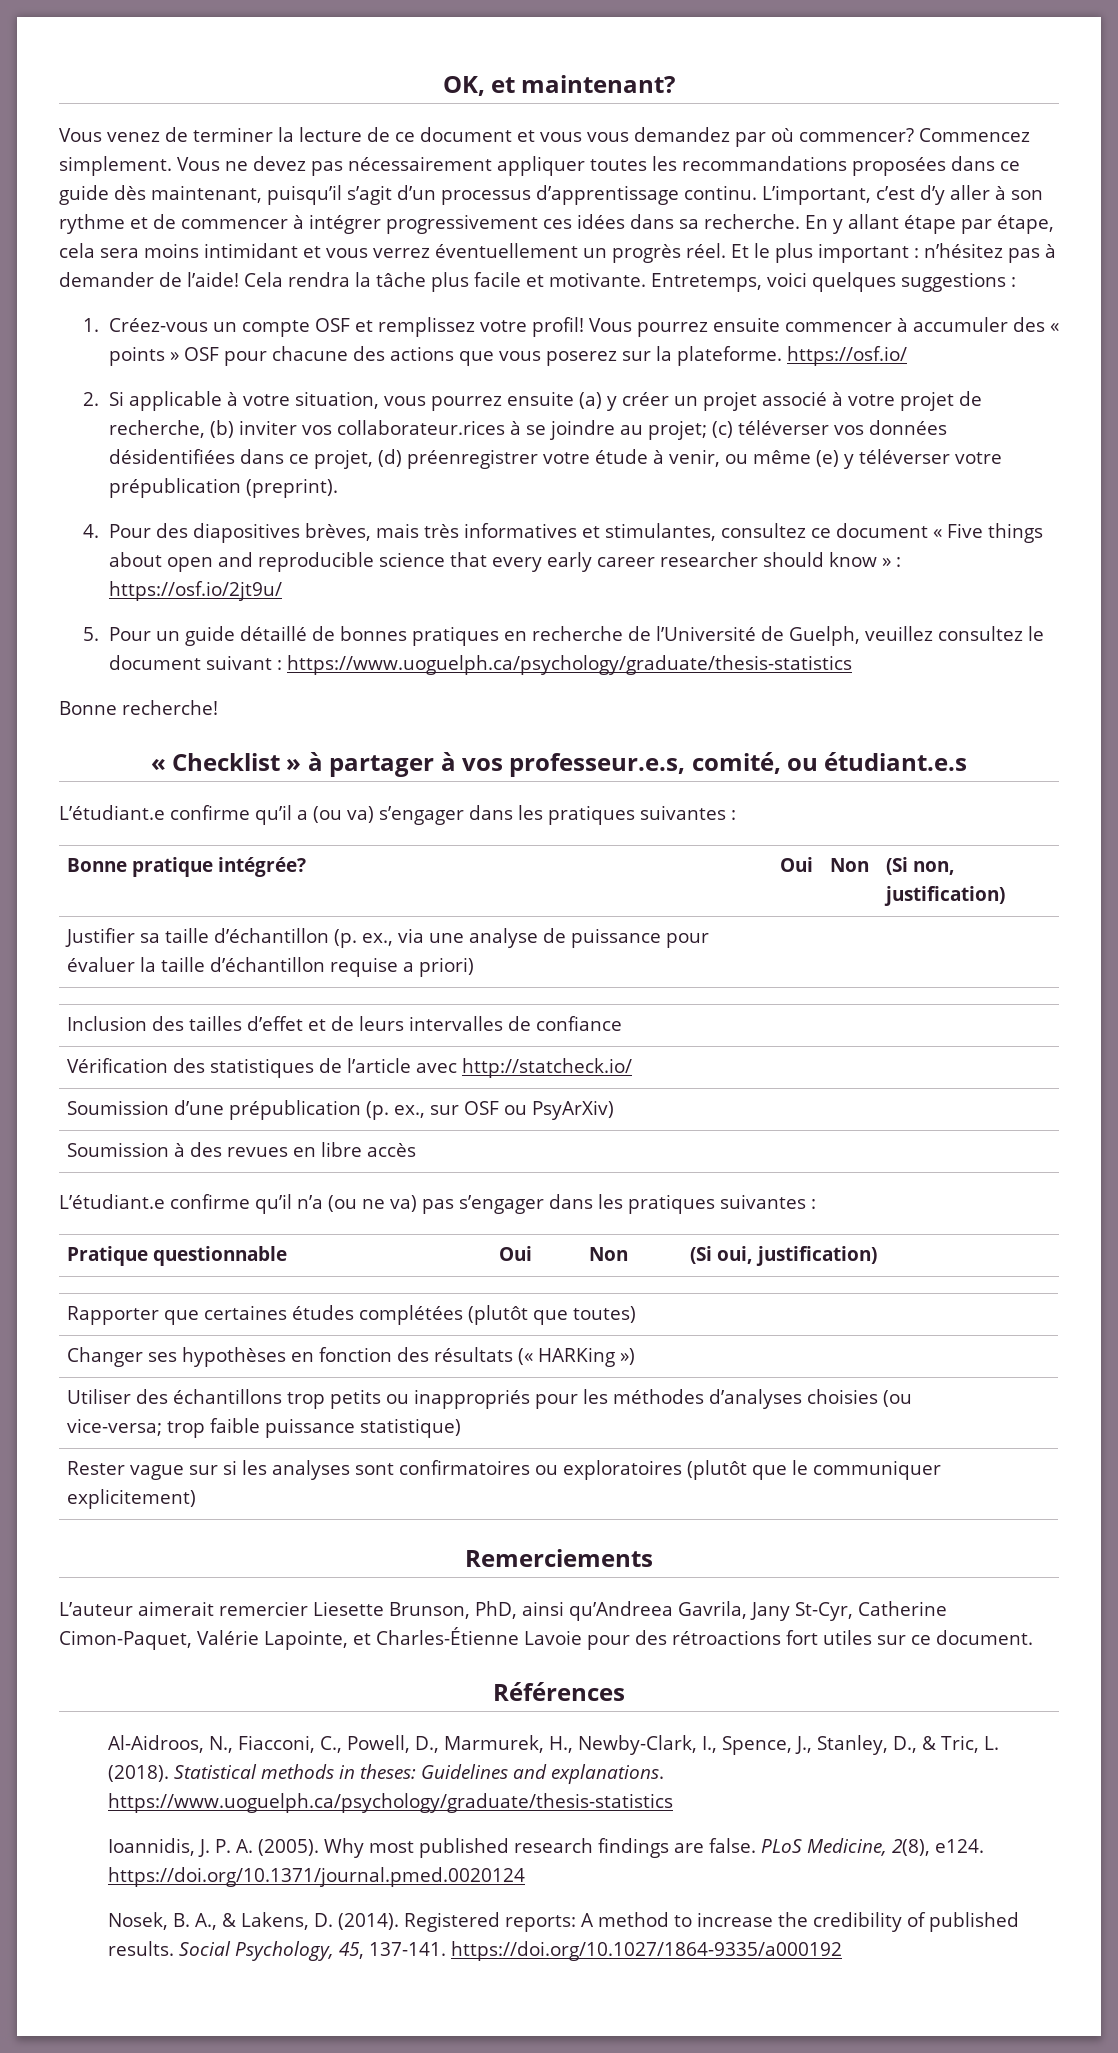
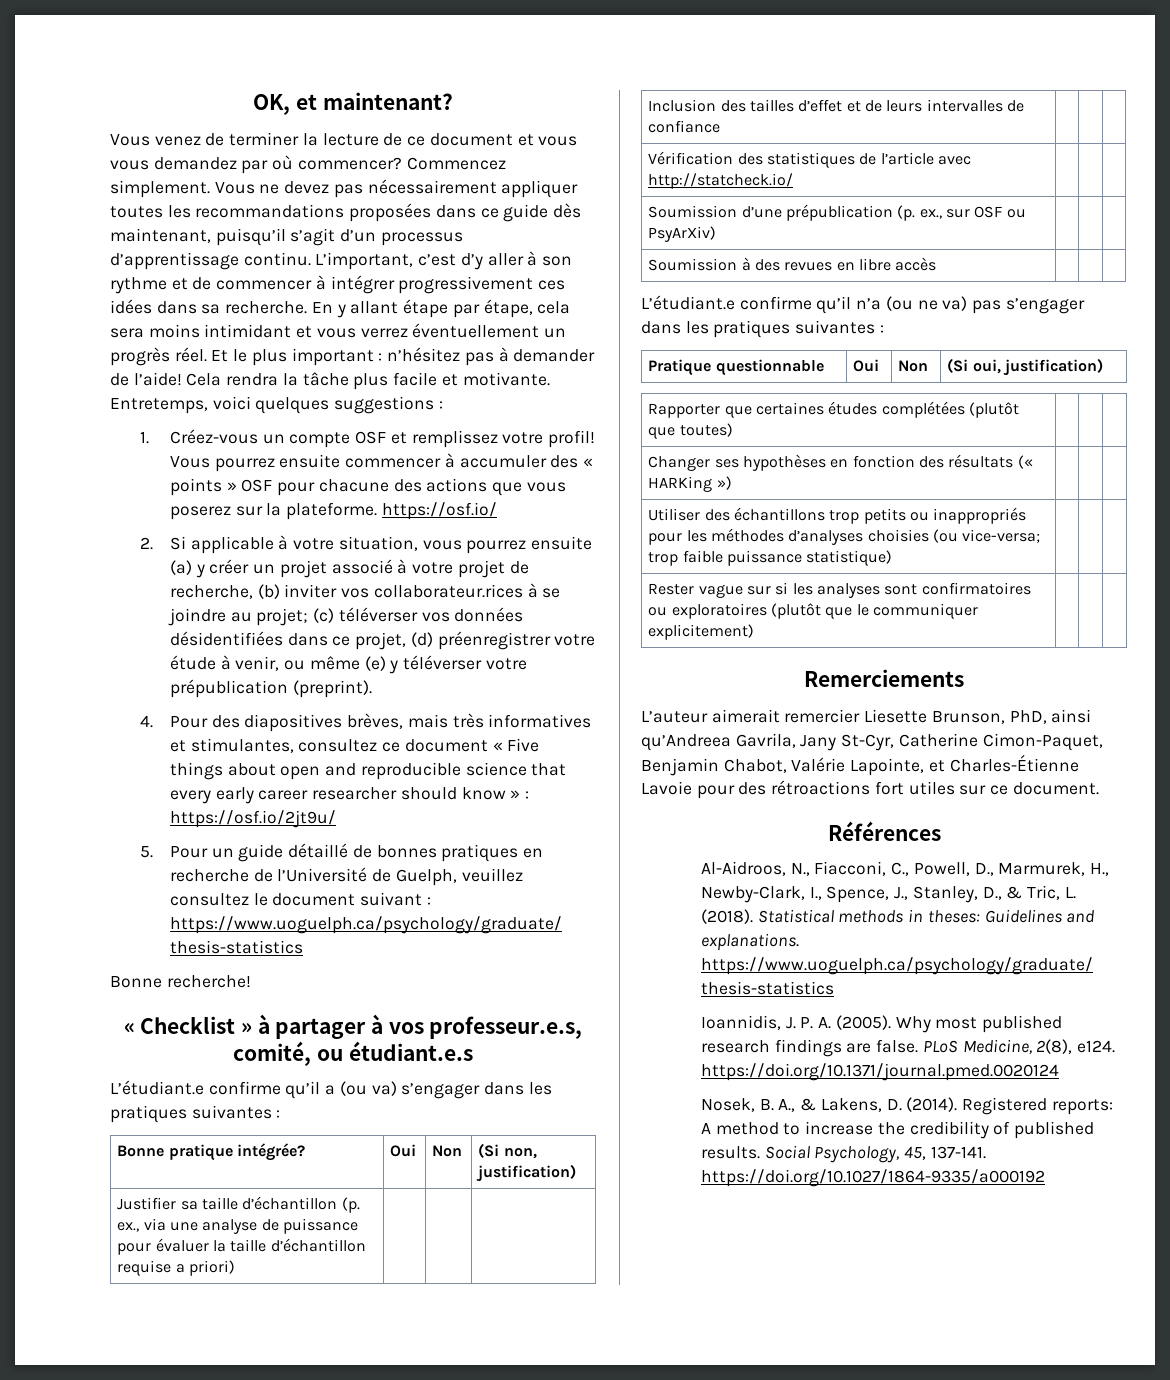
- L’auteur aimerait remercier Liesette Brunson, PhD, ainsi qu’Andreea Gavrila, Jany St-Cyr, Catherine Cimon-Paquet, Valérie Lapointe, et Charles-Étienne Lavoie pour des rétroactions fort utiles sur ce document.
+ L’auteur aimerait remercier Liesette Brunson, PhD, ainsi qu’Andreea Gavrila, Jany St-Cyr, Catherine Cimon-Paquet, Benjamin Chabot, Valérie Lapointe, et Charles-Étienne Lavoie pour des rétroactions fort utiles sur ce document.

